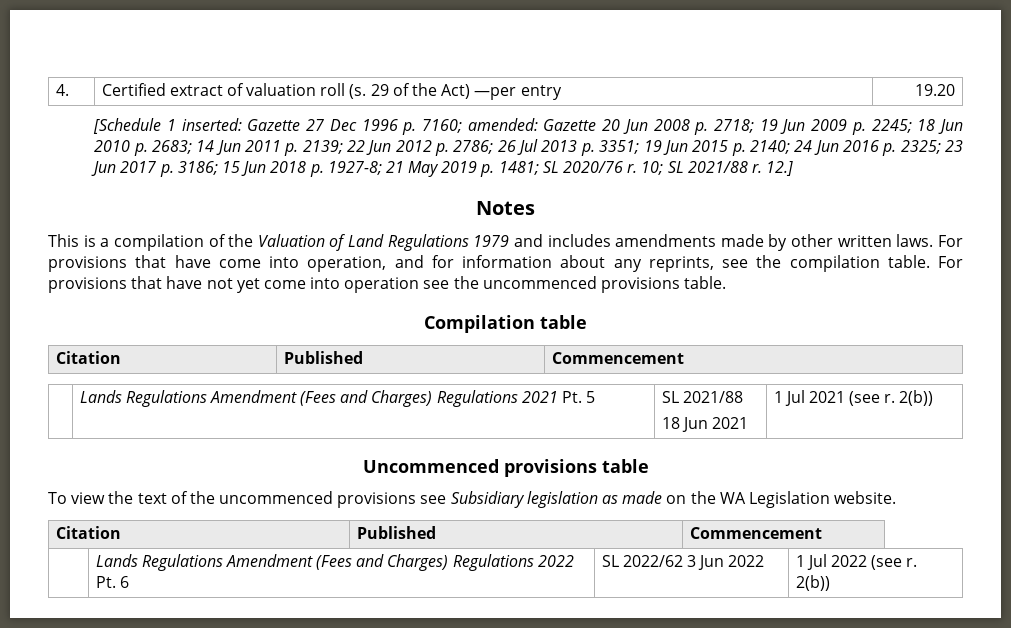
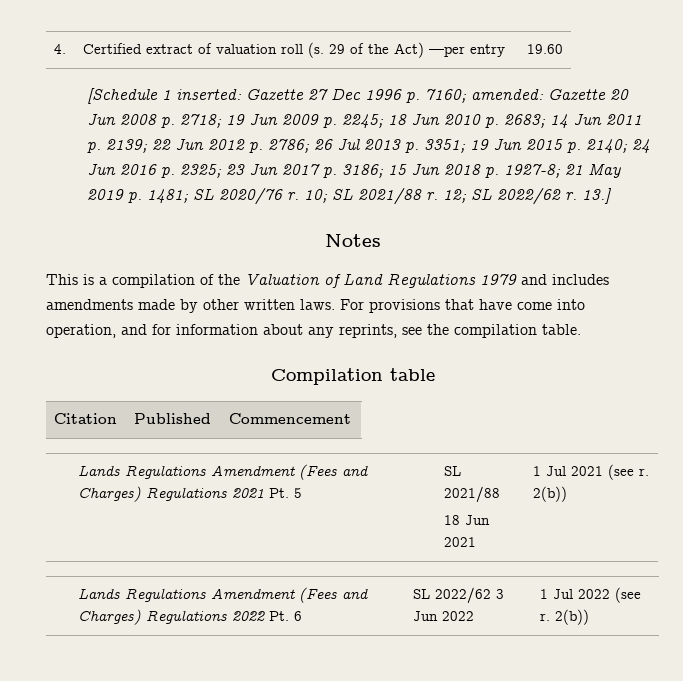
- 4. | Certified extract of valuation roll (s. 29 of the Act) —per entry | 19.20
+ 4. | Certified extract of valuation roll (s. 29 of the Act) —per entry | 19.60
- 12.]
+ 12; SL 2022/62 r. 13.]
- For provisions that have not yet come into operation see the uncommenced provisions table.
- Uncommenced provisions table
- To view the text of the uncommenced provisions see Subsidiary legislation as made on the WA Legislation website.
- Citation | Published | Commencement

